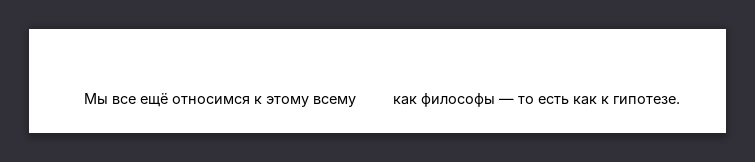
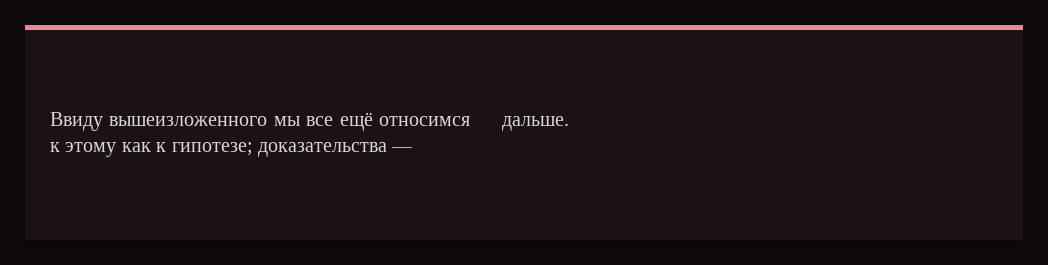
- Мы все ещё относимся к этому всему как философы — то есть как к гипотезе.
+ Ввиду вышеизложенного мы все ещё относимся к этому как к гипотезе; доказательства — дальше.

